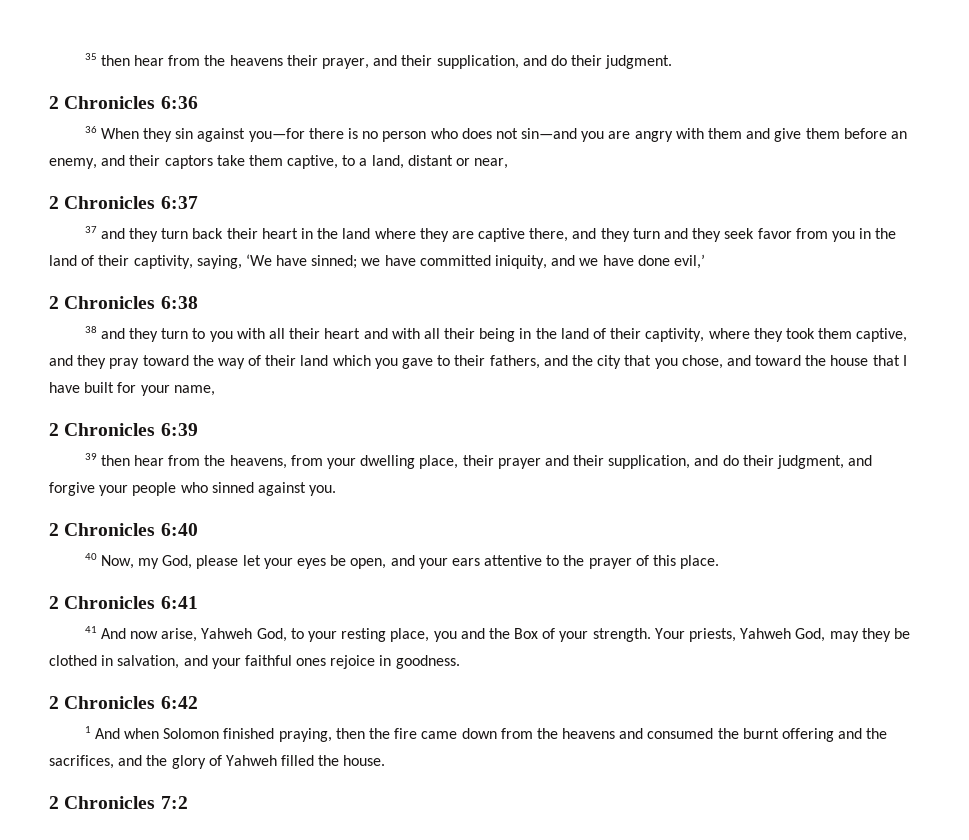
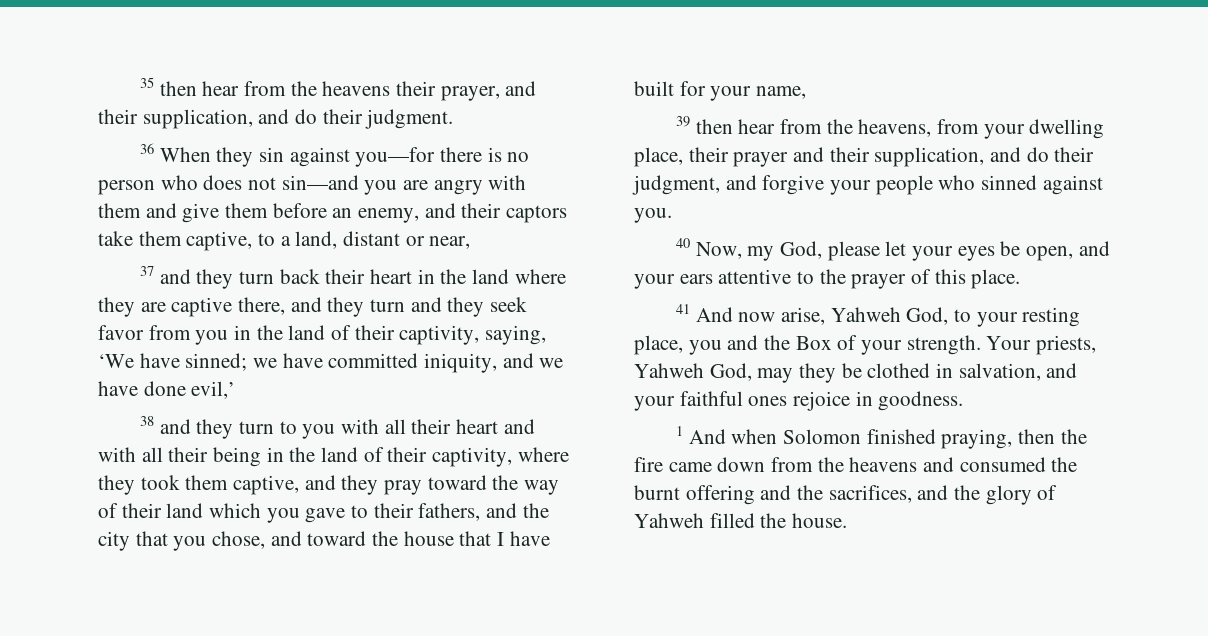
- 2 Chronicles 6:36
- 2 Chronicles 6:37
- 2 Chronicles 6:38
- 2 Chronicles 6:39
- 2 Chronicles 6:40
- 2 Chronicles 6:41
- 2 Chronicles 6:42
- 2 Chronicles 7:2

